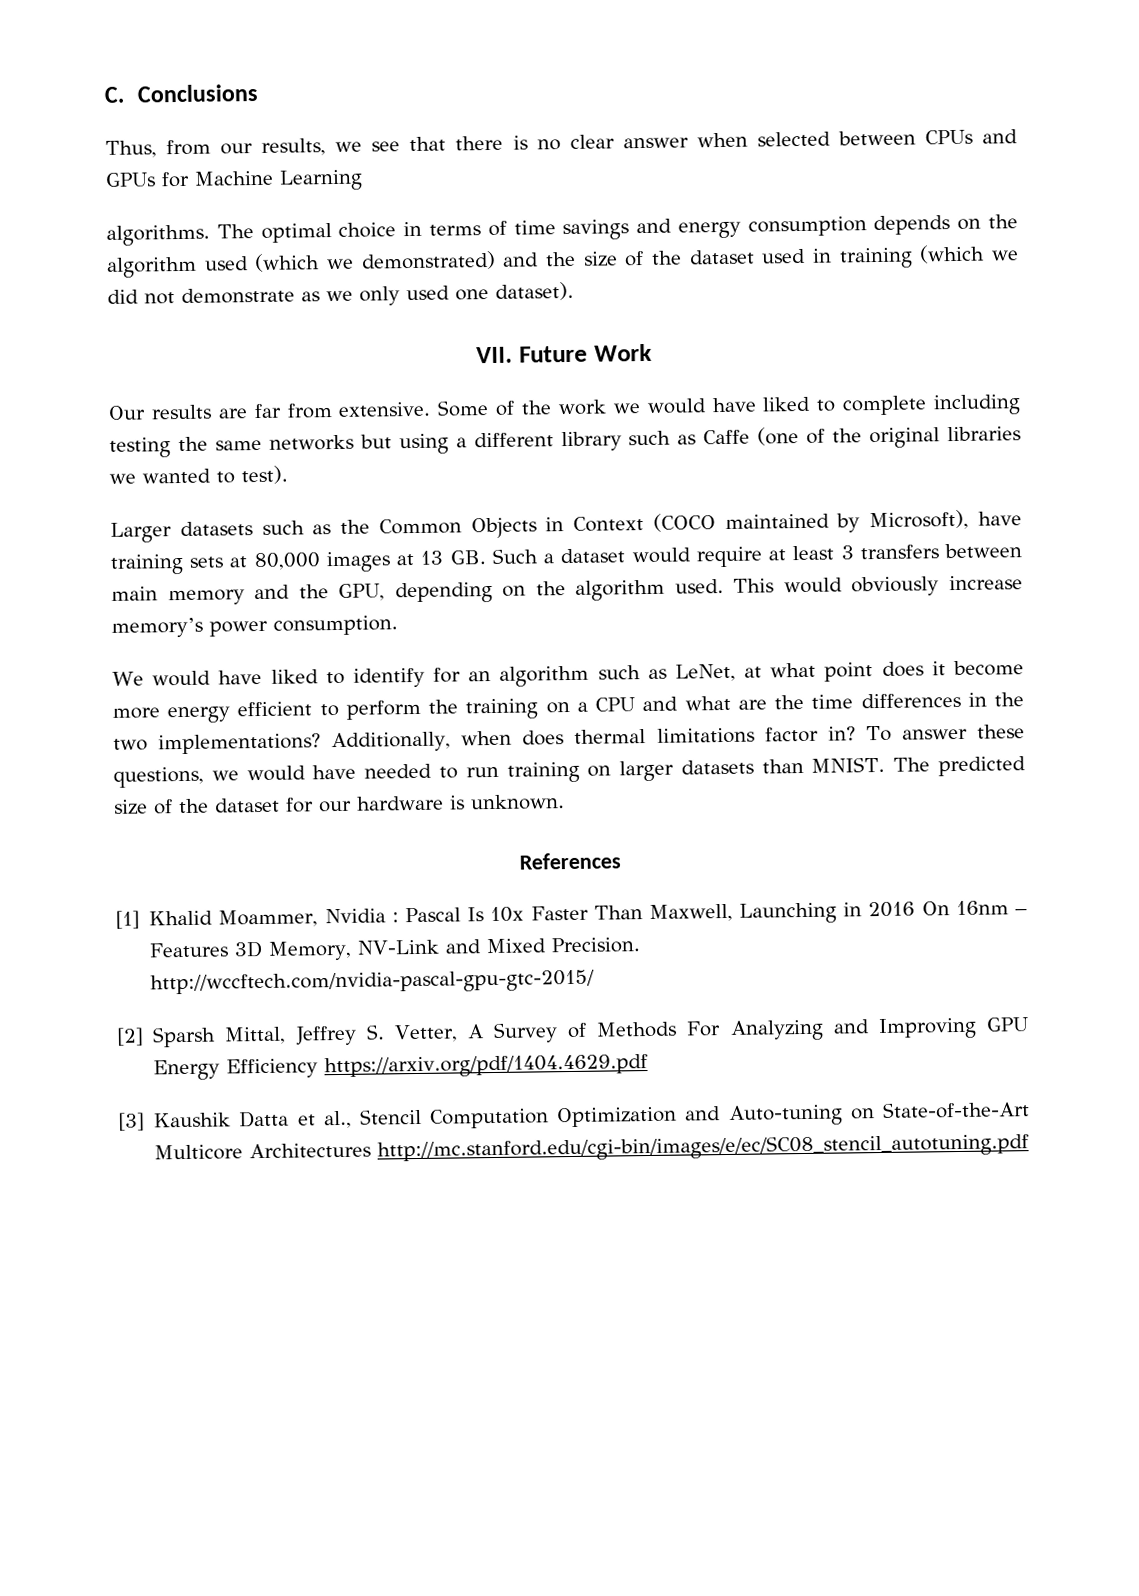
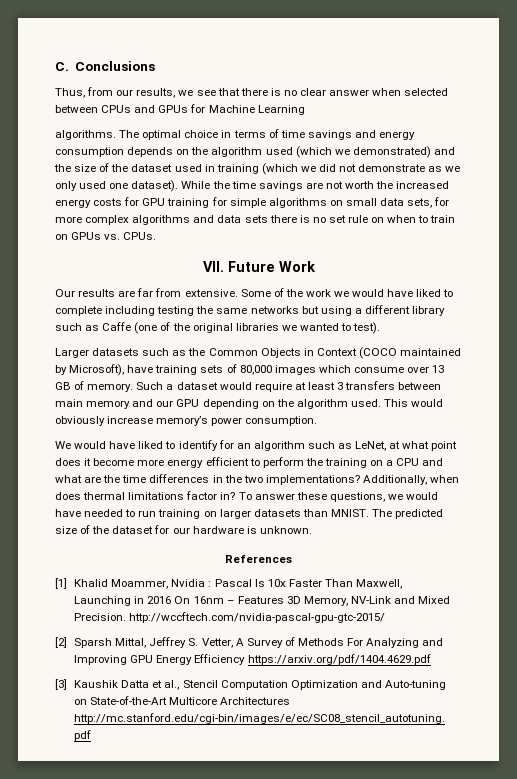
+ While the time savings are not worth the increased energy costs for GPU training for simple algorithms on small data sets, for more complex algorithms and data sets there is no set rule on when to train on GPUs vs. CPUs.
- Larger datasets such as the Common Objects in Context (COCO maintained by Microsoft), have training sets at 80,000 images at 13 GB. Such a dataset would require at least 3 transfers between main memory and the GPU, depending on the algorithm used.
+ Larger datasets such as the Common Objects in Context (COCO maintained by Microsoft), have training sets of 80,000 images which consume over 13 GB of memory. Such a dataset would require at least 3 transfers between main memory and our GPU depending on the algorithm used.

